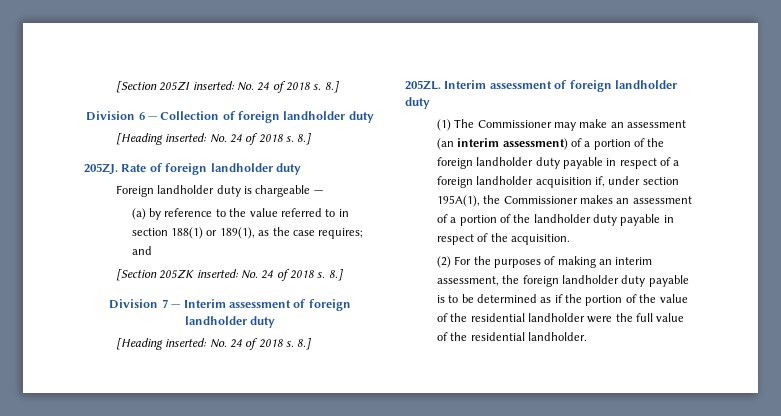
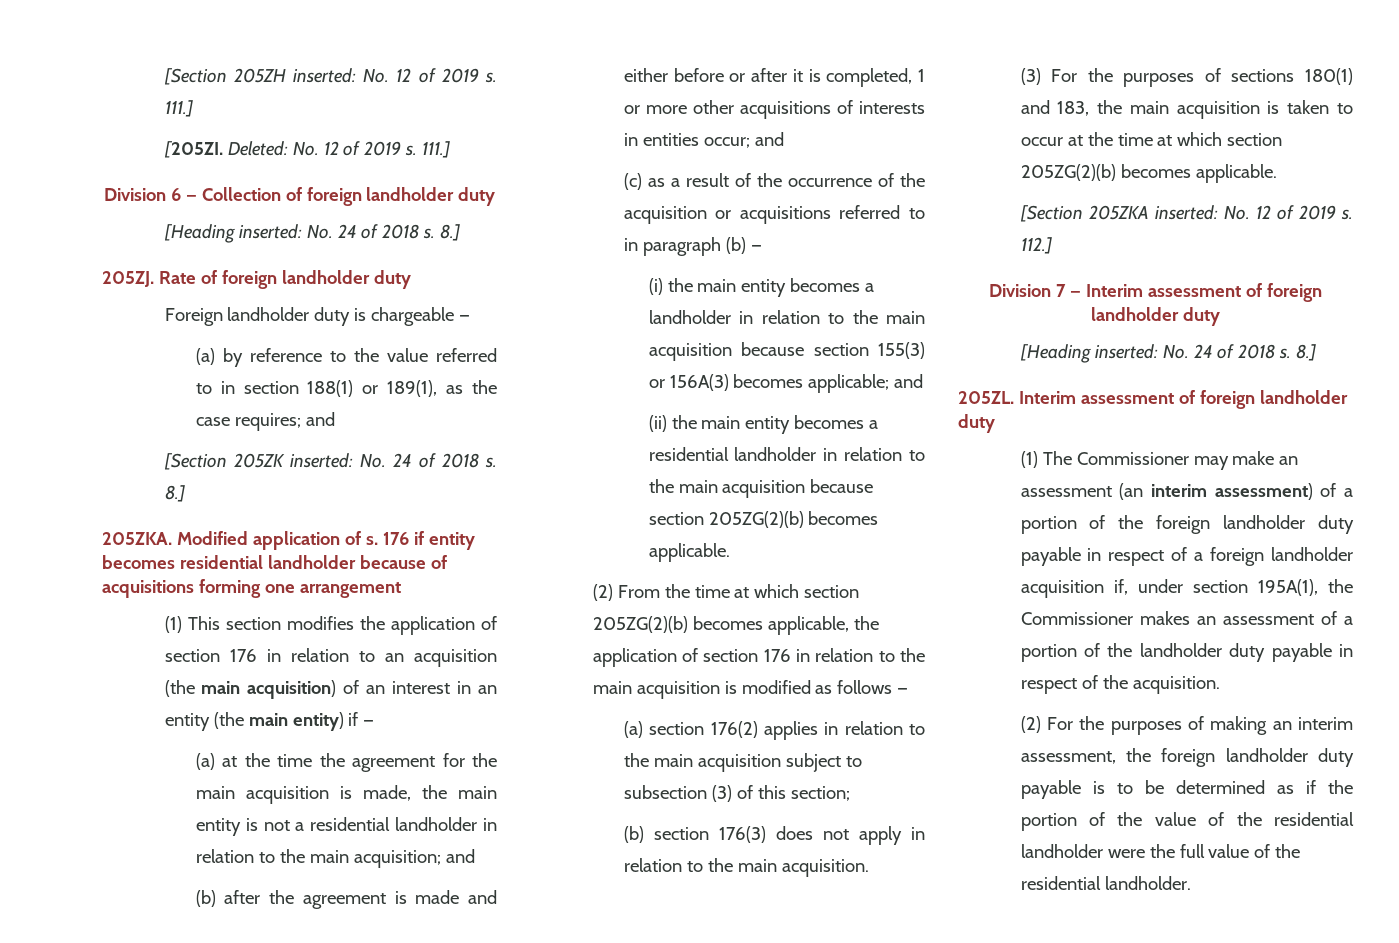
- [Section 205ZI inserted: No. 24 of 2018 s. 8.]
+ [Section 205ZH inserted: No. 12 of 2019 s. 111.]
+ [205ZI. Deleted: No. 12 of 2019 s. 111.]
+ 205ZKA. Modified application of s. 176 if entity becomes residential landholder because of acquisitions forming one arrangement
+ (1) This section modifies the application of section 176 in relation to an acquisition (the main acquisition) of an interest in an entity (the main entity) if —
+ (a) at the time the agreement for the main acquisition is made, the main entity is not a residential landholder in relation to the main acquisition; and
+ (b) after the agreement is made and either before or after it is completed, 1 or more other acquisitions of interests in entities occur; and
+ (c) as a result of the occurrence of the acquisition or acquisitions referred to in paragraph (b) —
+ (i) the main entity becomes a landholder in relation to the main acquisition because section 155(3) or 156A(3) becomes applicable; and
+ (ii) the main entity becomes a residential landholder in relation to the main acquisition because section 205ZG(2)(b) becomes applicable.
+ (2) From the time at which section 205ZG(2)(b) becomes applicable, the application of section 176 in relation to the main acquisition is modified as follows —
+ (a) section 176(2) applies in relation to the main acquisition subject to subsection (3) of this section;
+ (b) section 176(3) does not apply in relation to the main acquisition.
+ (3) For the purposes of sections 180(1) and 183, the main acquisition is taken to occur at the time at which section 205ZG(2)(b) becomes applicable.
+ [Section 205ZKA inserted: No. 12 of 2019 s. 112.]

